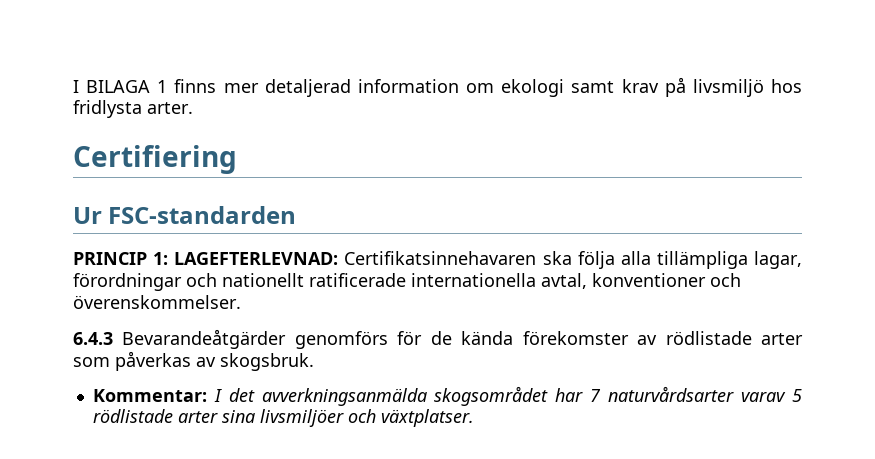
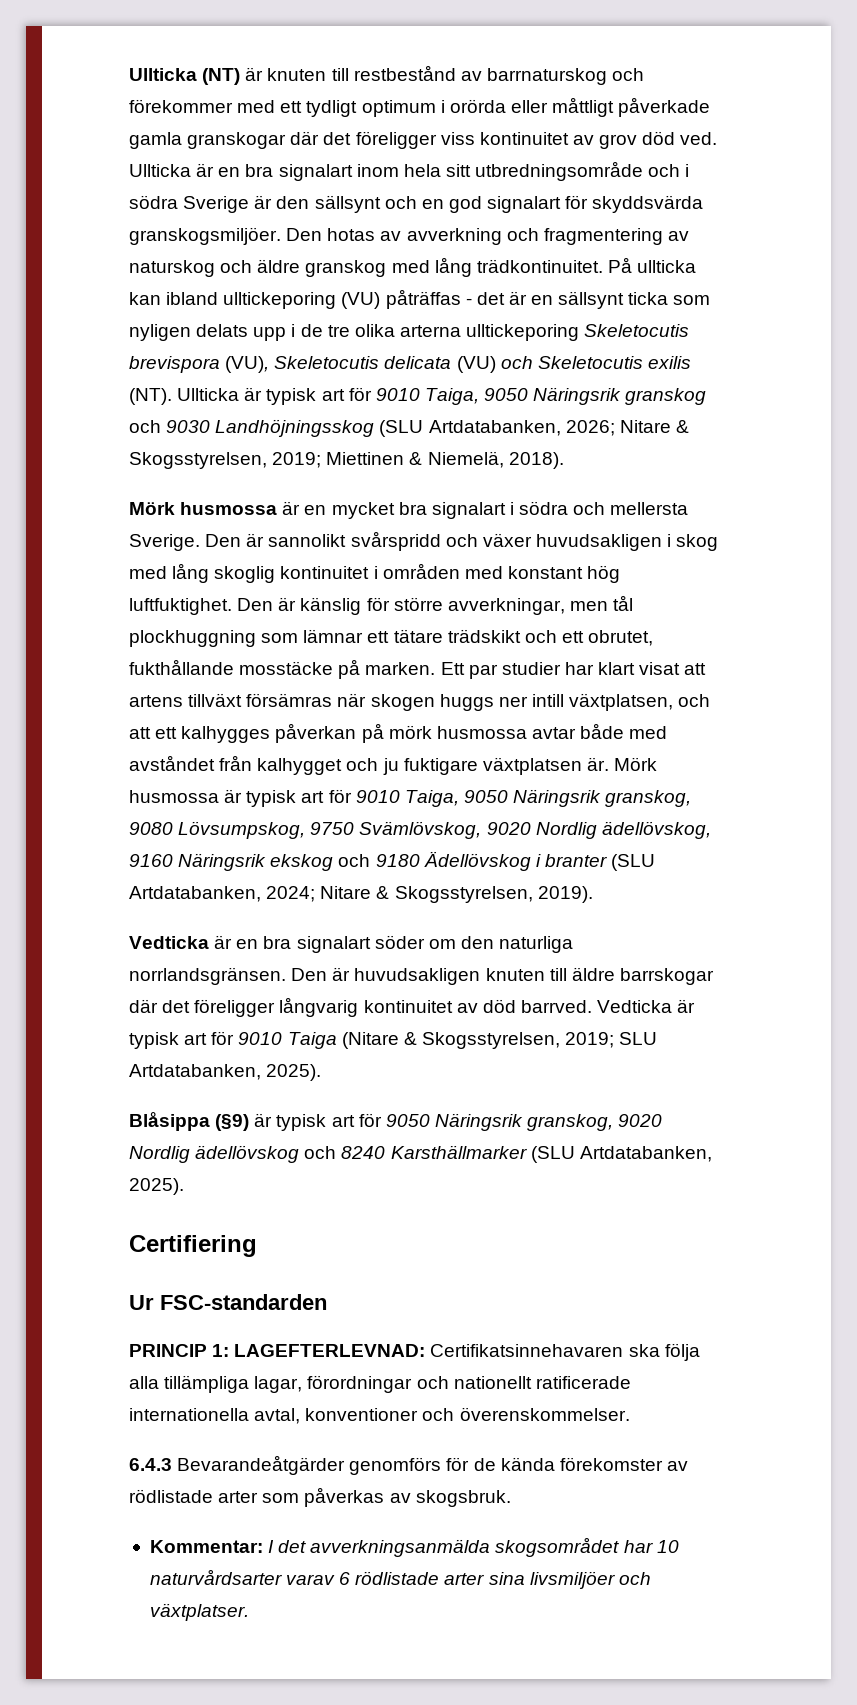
- I BILAGA 1 finns mer detaljerad information om ekologi samt krav på livsmiljö hos fridlysta arter.
+ Ullticka (NT) är knuten till restbestånd av barrnaturskog och förekommer med ett tydligt optimum i orörda eller måttligt påverkade gamla granskogar där det föreligger viss kontinuitet av grov död ved. Ullticka är en bra signalart inom hela sitt utbredningsområde och i södra Sverige är den sällsynt och en god signalart för skyddsvärda granskogsmiljöer. Den hotas av avverkning och fragmentering av naturskog och äldre granskog med lång trädkontinuitet. På ullticka kan ibland ulltickeporing (VU) påträffas - det är en sällsynt ticka som nyligen delats upp i de tre olika arterna ulltickeporing Skeletocutis brevispora (VU), Skeletocutis delicata (VU) och Skeletocutis exilis (NT). Ullticka är typisk art för 9010 Taiga, 9050 Näringsrik granskog och 9030 Landhöjningsskog (SLU Artdatabanken, 2026; Nitare & Skogsstyrelsen, 2019; Miettinen & Niemelä, 2018).
+ Mörk husmossa är en mycket bra signalart i södra och mellersta Sverige. Den är sannolikt svårspridd och växer huvudsakligen i skog med lång skoglig kontinuitet i områden med konstant hög luftfuktighet. Den är känslig för större avverkningar, men tål plockhuggning som lämnar ett tätare trädskikt och ett obrutet, fukthållande mosstäcke på marken. Ett par studier har klart visat att artens tillväxt försämras när skogen huggs ner intill växtplatsen, och att ett kalhygges påverkan på mörk husmossa avtar både med avståndet från kalhygget och ju fuktigare växtplatsen är. Mörk husmossa är typisk art för 9010 Taiga, 9050 Näringsrik granskog, 9080 Lövsumpskog, 9750 Svämlövskog, 9020 Nordlig ädellövskog, 9160 Näringsrik ekskog och 9180 Ädellövskog i branter (SLU Artdatabanken, 2024; Nitare & Skogsstyrelsen, 2019).
+ Vedticka är en bra signalart söder om den naturliga norrlandsgränsen. Den är huvudsakligen knuten till äldre barrskogar där det föreligger långvarig kontinuitet av död barrved. Vedticka är typisk art för 9010 Taiga (Nitare & Skogsstyrelsen, 2019; SLU Artdatabanken, 2025).
+ Blåsippa (§9) är typisk art för 9050 Näringsrik granskog, 9020 Nordlig ädellövskog och 8240 Karsthällmarker (SLU Artdatabanken, 2025).
- Kommentar: I det avverkningsanmälda skogsområdet har 7 naturvårdsarter varav 5 rödlistade arter sina livsmiljöer och växtplatser.
+ Kommentar: I det avverkningsanmälda skogsområdet har 10 naturvårdsarter varav 6 rödlistade arter sina livsmiljöer och växtplatser.

